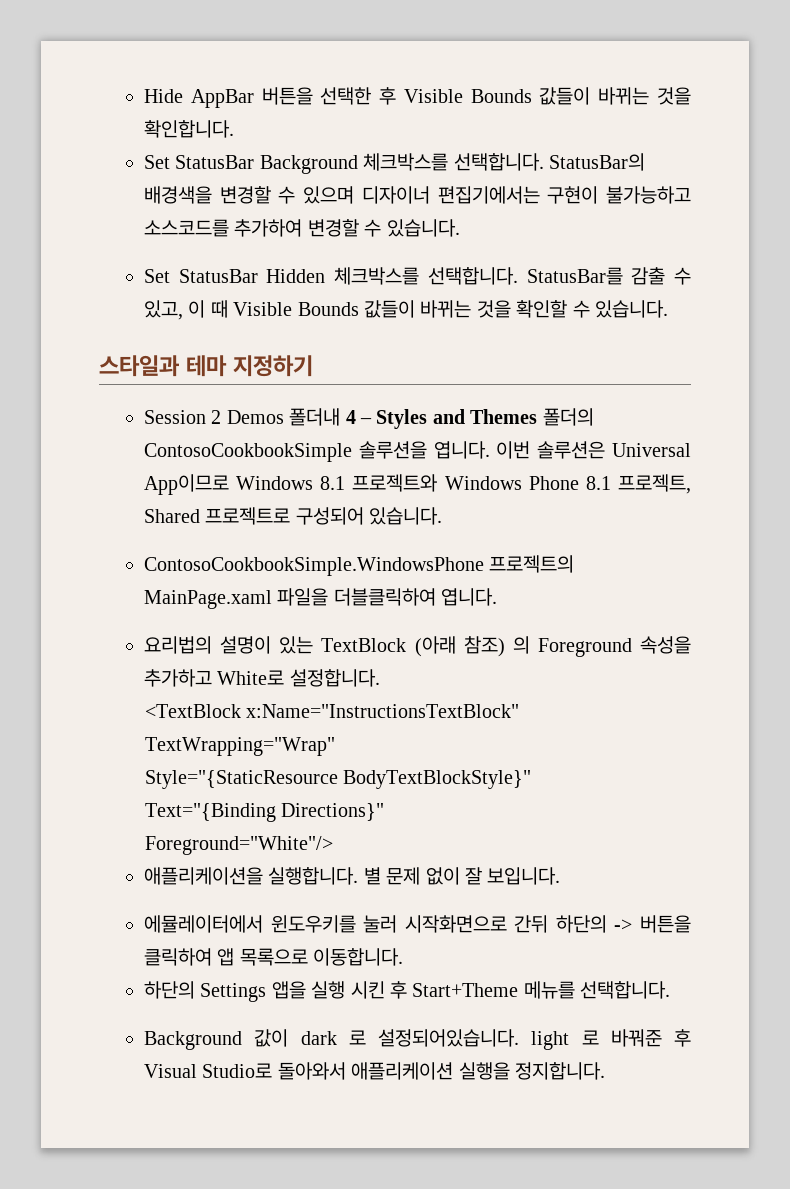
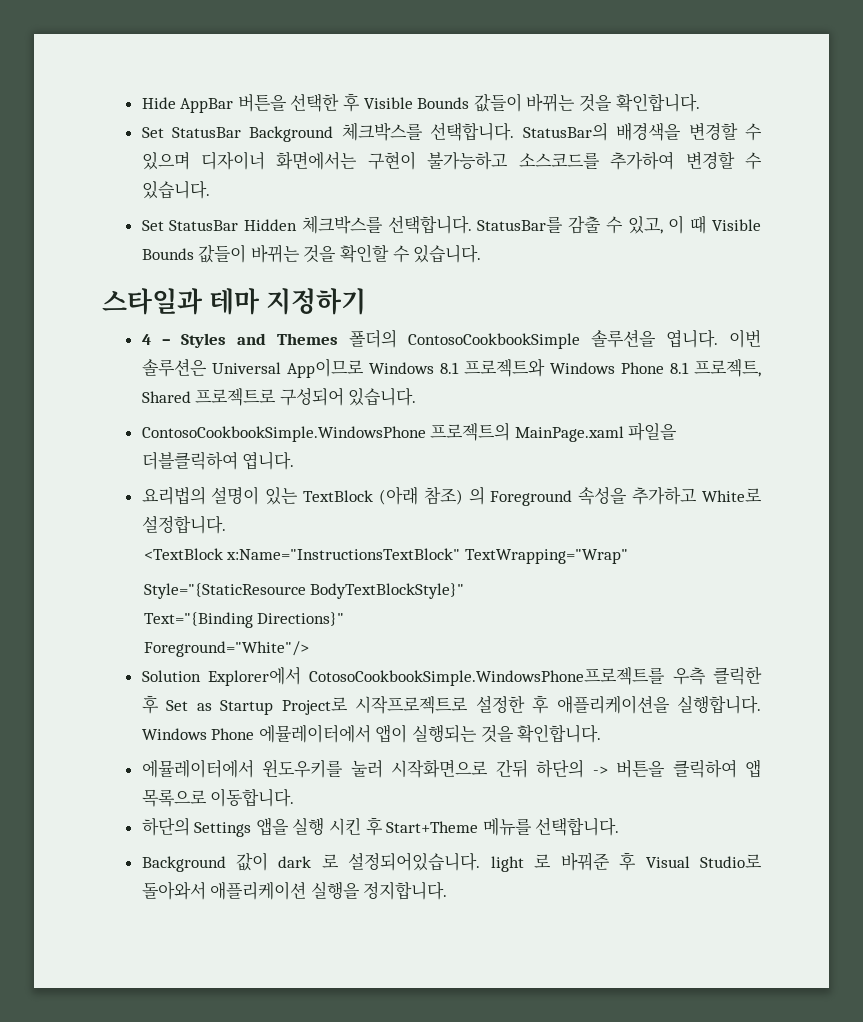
- StatusBar의 배경색을 변경할 수 있으며 디자이너 편집기에서는 구현이 불가능하고 소스코드를 추가하여 변경할 수 있습니다.
+ StatusBar의 배경색을 변경할 수 있으며 디자이너 화면에서는 구현이 불가능하고 소스코드를 추가하여 변경할 수 있습니다.
- Session 2 Demos 폴더내 4 – Styles and Themes 폴더의 ContosoCookbookSimple 솔루션을 엽니다.
+ 4 – Styles and Themes 폴더의 ContosoCookbookSimple 솔루션을 엽니다.
- 애플리케이션을 실행합니다. 별 문제 없이 잘 보입니다.
+ Solution Explorer에서 CotosoCookbookSimple.WindowsPhone프로젝트를 우측 클릭한 후 Set as Startup Project로 시작프로젝트로 설정한 후 애플리케이션을 실행합니다. Windows Phone 에뮬레이터에서 앱이 실행되는 것을 확인합니다.

